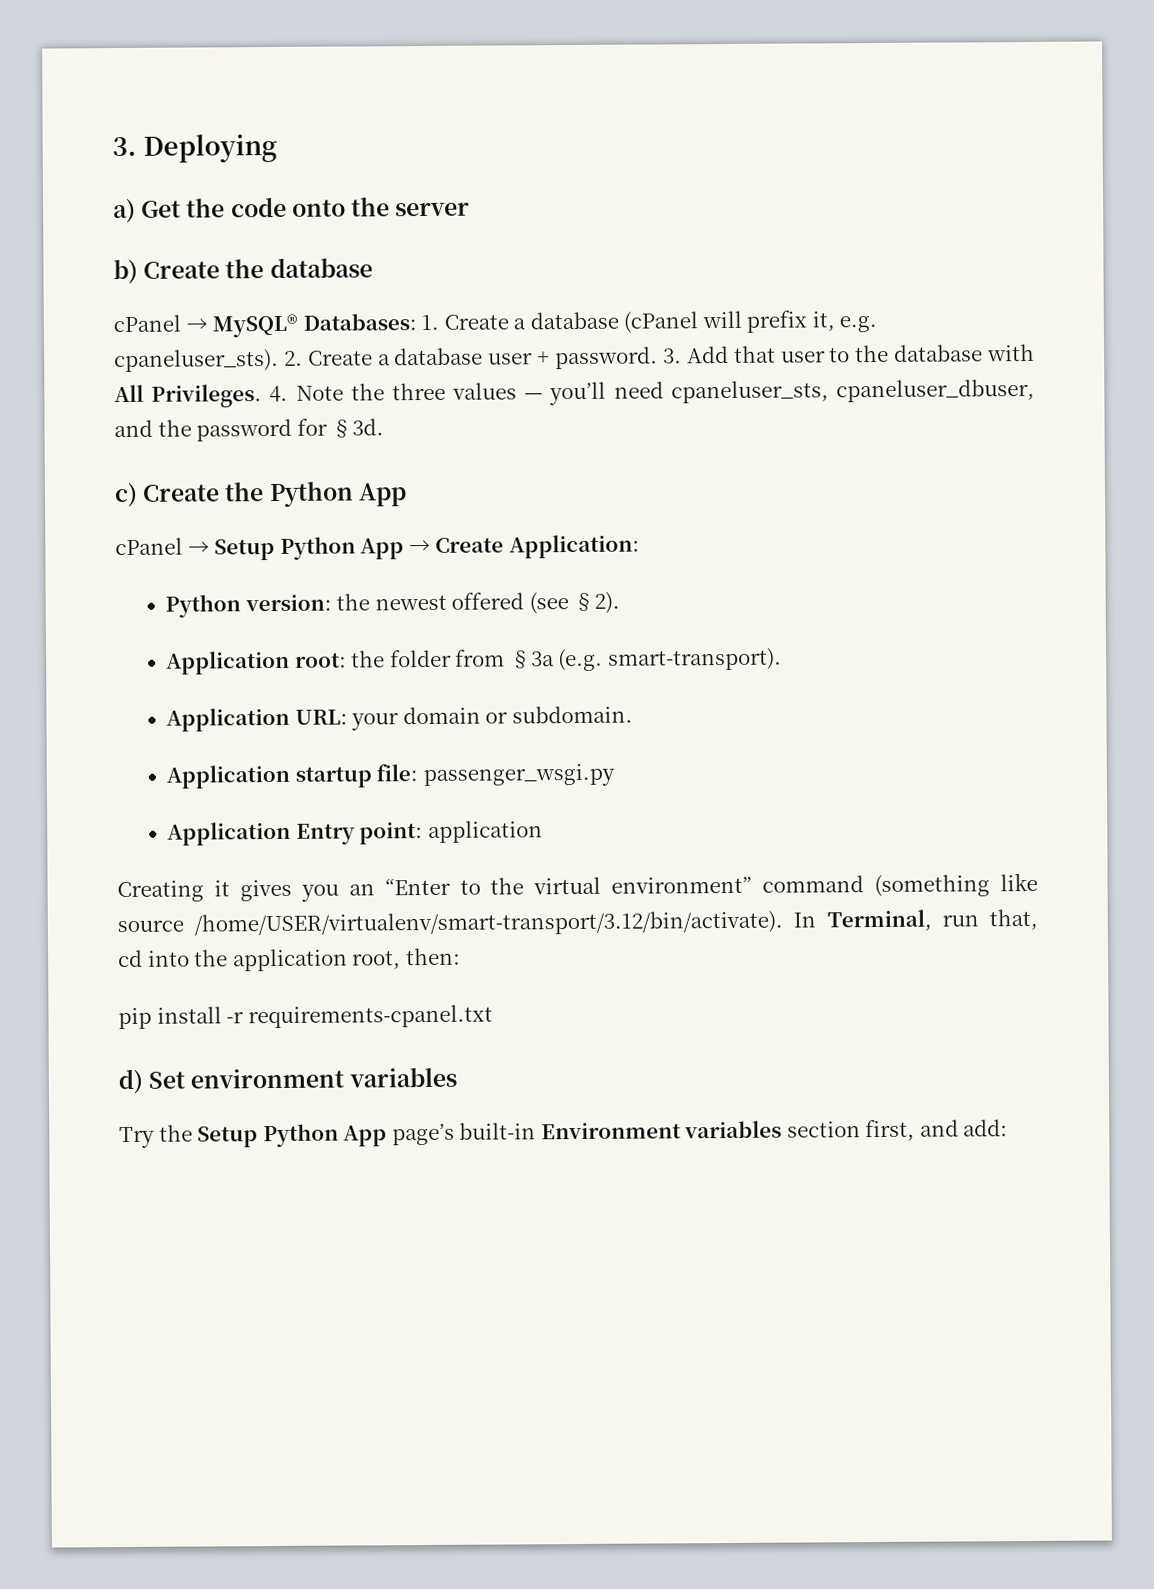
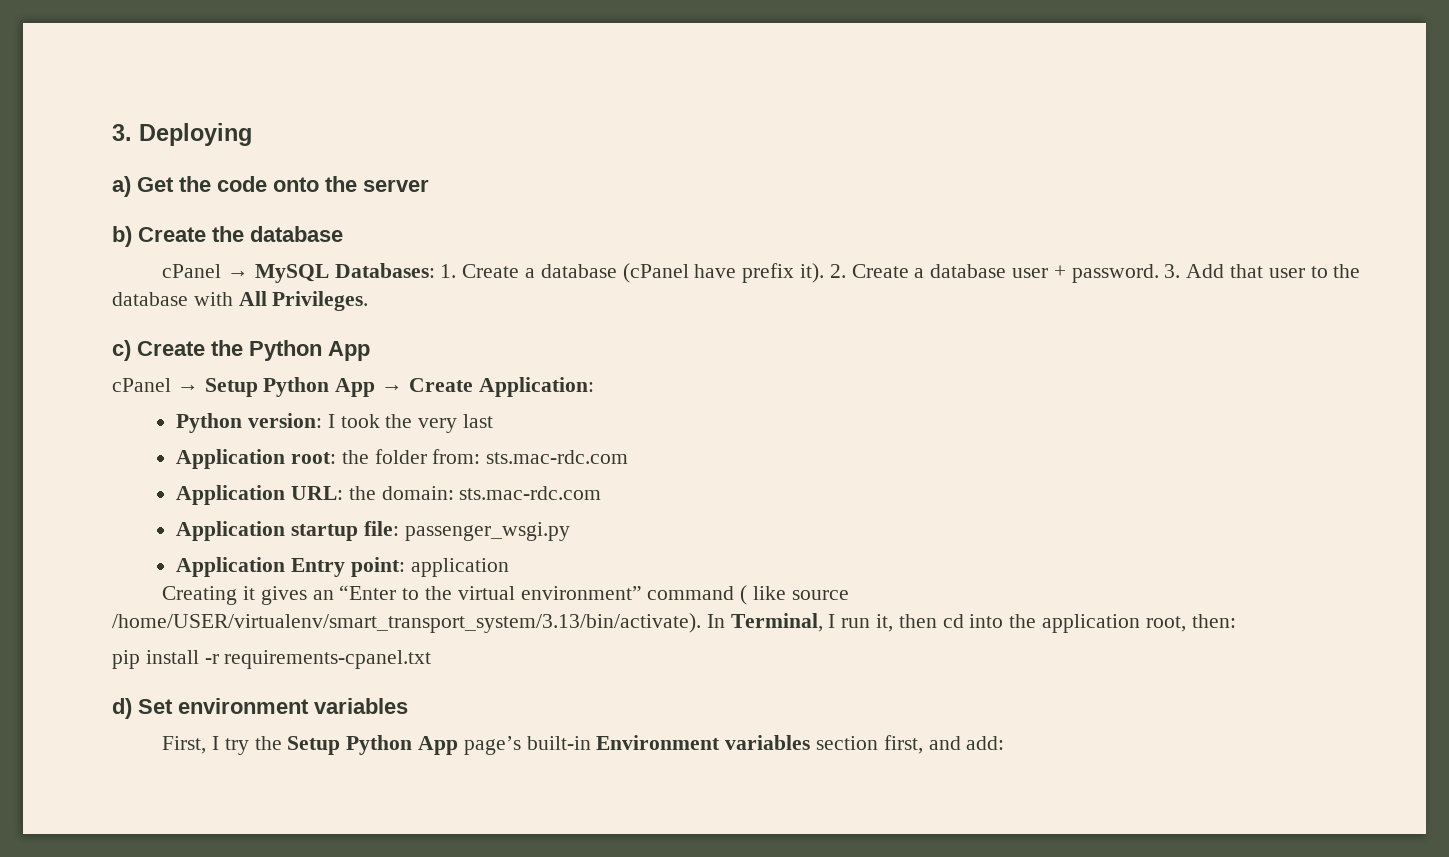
- cPanel → MySQL® Databases: 1. Create a database (cPanel will prefix it, e.g. cpaneluser_sts).
+ cPanel → MySQL Databases: 1. Create a database (cPanel have prefix it).
- 4. Note the three values — you’ll need cpaneluser_sts, cpaneluser_dbuser, and the password for §3d.
- Python version: the newest offered (see §2).
+ Python version: I took the very last
- Application root: the folder from §3a (e.g. smart-transport).
- Application URL: your domain or subdomain.
+ Application root: the folder from: sts.mac-rdc.com
+ Application URL: the domain: sts.mac-rdc.com
- Creating it gives you an “Enter to the virtual environment” command (something like source /home/USER/virtualenv/smart-transport/3.12/bin/activate). In Terminal, run that, cd into the application root, then:
+ Creating it gives an “Enter to the virtual environment” command ( like source /home/USER/virtualenv/smart_transport_system/3.13/bin/activate). In Terminal, I run it, then cd into the application root, then:
- Try the Setup Python App page’s built-in Environment variables section first, and add:
+ First, I try the Setup Python App page’s built-in Environment variables section first, and add:

